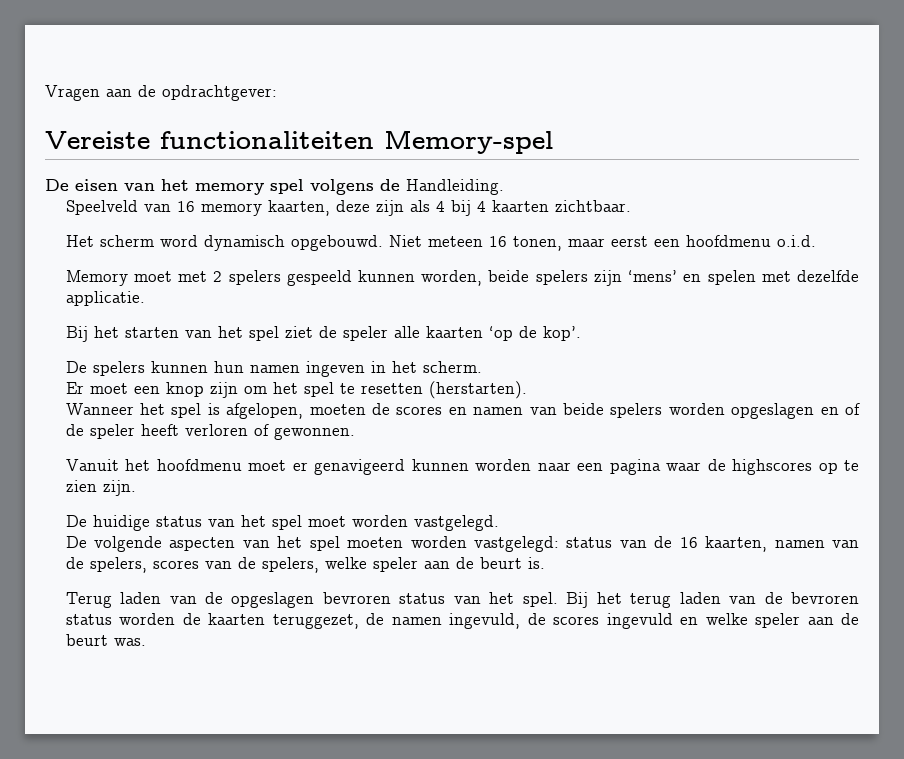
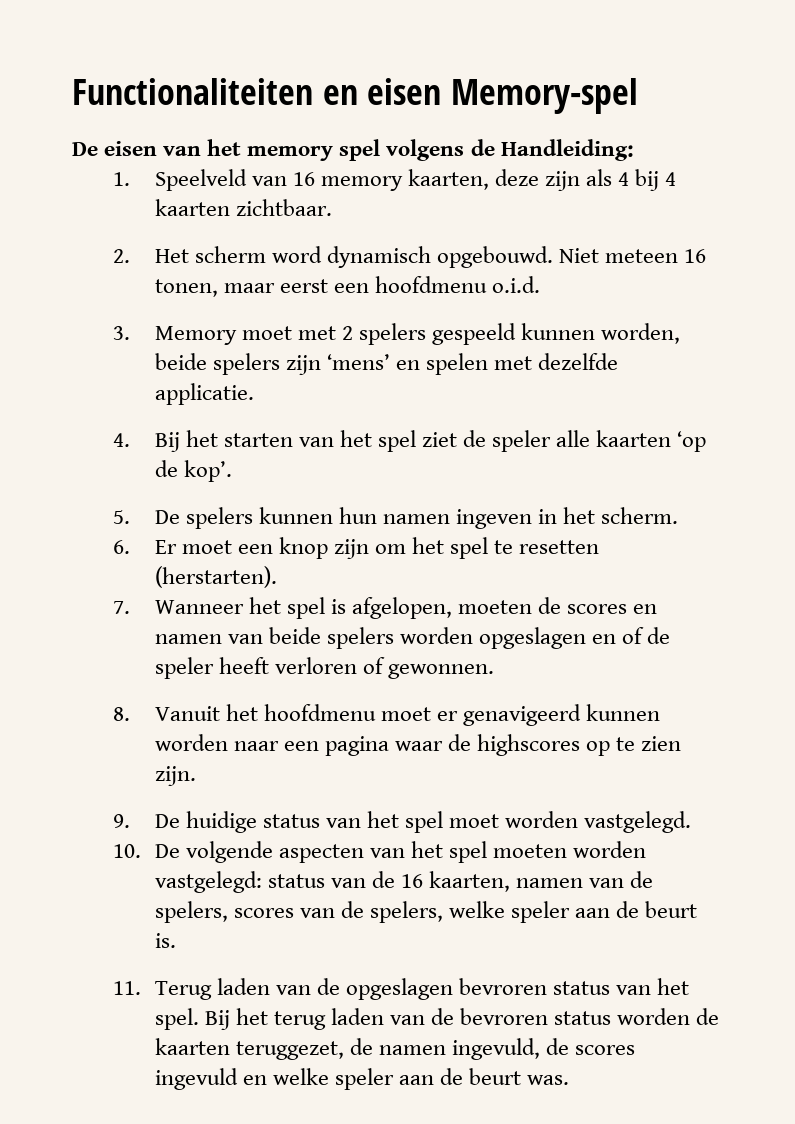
- Vragen aan de opdrachtgever:
- Vereiste functionaliteiten Memory-spel
+ Functionaliteiten en eisen Memory-spel
- De eisen van het memory spel volgens de Handleiding.
- Speelveld van 16 memory kaarten, deze zijn als 4 bij 4 kaarten zichtbaar.
+ De eisen van het memory spel volgens de Handleiding:
+ 1. Speelveld van 16 memory kaarten, deze zijn als 4 bij 4 kaarten zichtbaar.
- Het scherm word dynamisch opgebouwd.
+ 2. Het scherm word dynamisch opgebouwd.
- Memory moet met 2 spelers gespeeld kunnen worden, beide spelers zijn ‘mens’ en spelen met dezelfde applicatie.
+ 3. Memory moet met 2 spelers gespeeld kunnen worden, beide spelers zijn ‘mens’ en spelen met dezelfde applicatie.
- Bij het starten van het spel ziet de speler alle kaarten ‘op de kop’.
+ 4. Bij het starten van het spel ziet de speler alle kaarten ‘op de kop’.
- De spelers kunnen hun namen ingeven in het scherm.
+ 5. De spelers kunnen hun namen ingeven in het scherm.
- Er moet een knop zijn om het spel te resetten (herstarten).
+ 6. Er moet een knop zijn om het spel te resetten (herstarten).
- Wanneer het spel is afgelopen, moeten de scores en namen van beide spelers worden opgeslagen en of de speler heeft verloren of gewonnen.
+ 7. Wanneer het spel is afgelopen, moeten de scores en namen van beide spelers worden opgeslagen en of de speler heeft verloren of gewonnen.
- Vanuit het hoofdmenu moet er genavigeerd kunnen worden naar een pagina waar de highscores op te zien zijn.
+ 8. Vanuit het hoofdmenu moet er genavigeerd kunnen worden naar een pagina waar de highscores op te zien zijn.
- De huidige status van het spel moet worden vastgelegd.
+ 9. De huidige status van het spel moet worden vastgelegd.
- De volgende aspecten van het spel moeten worden vastgelegd: status van de 16 kaarten, namen van de spelers, scores van de spelers, welke speler aan de beurt is.
+ 10. De volgende aspecten van het spel moeten worden vastgelegd: status van de 16 kaarten, namen van de spelers, scores van de spelers, welke speler aan de beurt is.
- Terug laden van de opgeslagen bevroren status van het spel.
+ 11. Terug laden van de opgeslagen bevroren status van het spel.

